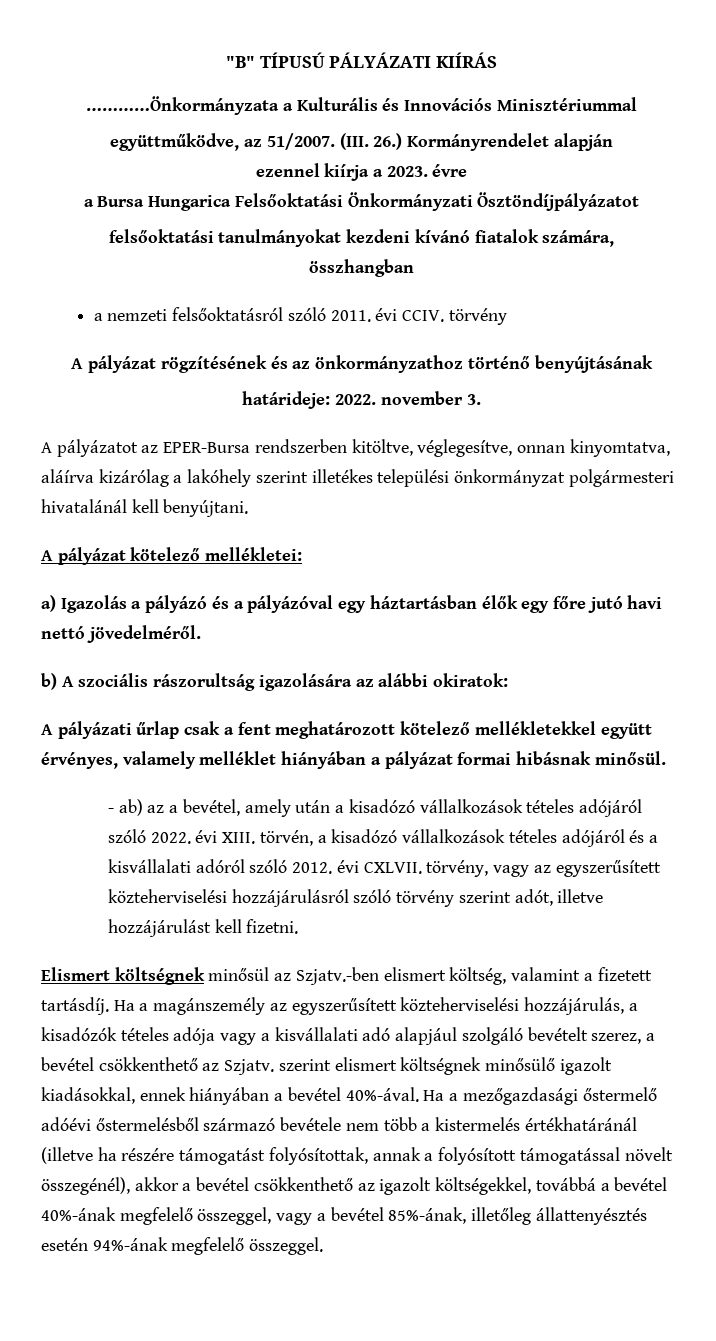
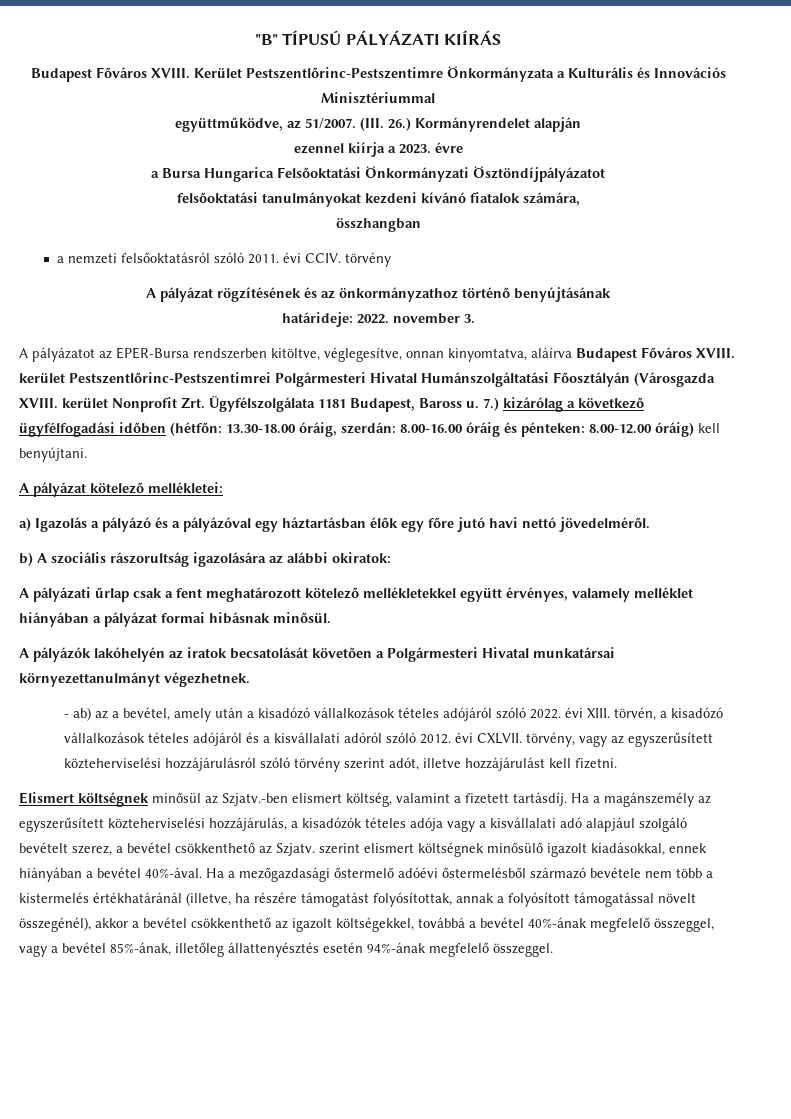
- …………Önkormányzata a Kulturális és Innovációs Minisztériummal
+ Budapest Főváros XVIII. Kerület Pestszentlőrinc-Pestszentimre Önkormányzata a Kulturális és Innovációs Minisztériummal
- A pályázatot az EPER-Bursa rendszerben kitöltve, véglegesítve, onnan kinyomtatva, aláírva kizárólag a lakóhely szerint illetékes települési önkormányzat polgármesteri hivatalánál kell benyújtani.
+ A pályázatot az EPER-Bursa rendszerben kitöltve, véglegesítve, onnan kinyomtatva, aláírva Budapest Főváros XVIII. kerület Pestszentlőrinc-Pestszentimrei Polgármesteri Hivatal Humánszolgáltatási Főosztályán (Városgazda XVIII. kerület Nonprofit Zrt. Ügyfélszolgálata 1181 Budapest, Baross u. 7.) kizárólag a következő ügyfélfogadási időben (hétfőn: 13.30-18.00 óráig, szerdán: 8.00-16.00 óráig és pénteken: 8.00-12.00 óráig) kell benyújtani.
+ A pályázók lakóhelyén az iratok becsatolását követően a Polgármesteri Hivatal munkatársai környezettanulmányt végezhetnek.
- Ha a mezőgazdasági őstermelő adóévi őstermelésből származó bevétele nem több a kistermelés értékhatáránál (illetve ha részére támogatást folyósítottak, annak a folyósított támogatással növelt összegénél), akkor a bevétel csökkenthető az igazolt költségekkel, továbbá a bevétel 40%-ának megfelelő összeggel, vagy a bevétel 85%-ának, illetőleg állattenyésztés esetén 94%-ának megfelelő összeggel.
+ Ha a mezőgazdasági őstermelő adóévi őstermelésből származó bevétele nem több a kistermelés értékhatáránál (illetve, ha részére támogatást folyósítottak, annak a folyósított támogatással növelt összegénél), akkor a bevétel csökkenthető az igazolt költségekkel, továbbá a bevétel 40%-ának megfelelő összeggel, vagy a bevétel 85%-ának, illetőleg állattenyésztés esetén 94%-ának megfelelő összeggel.

